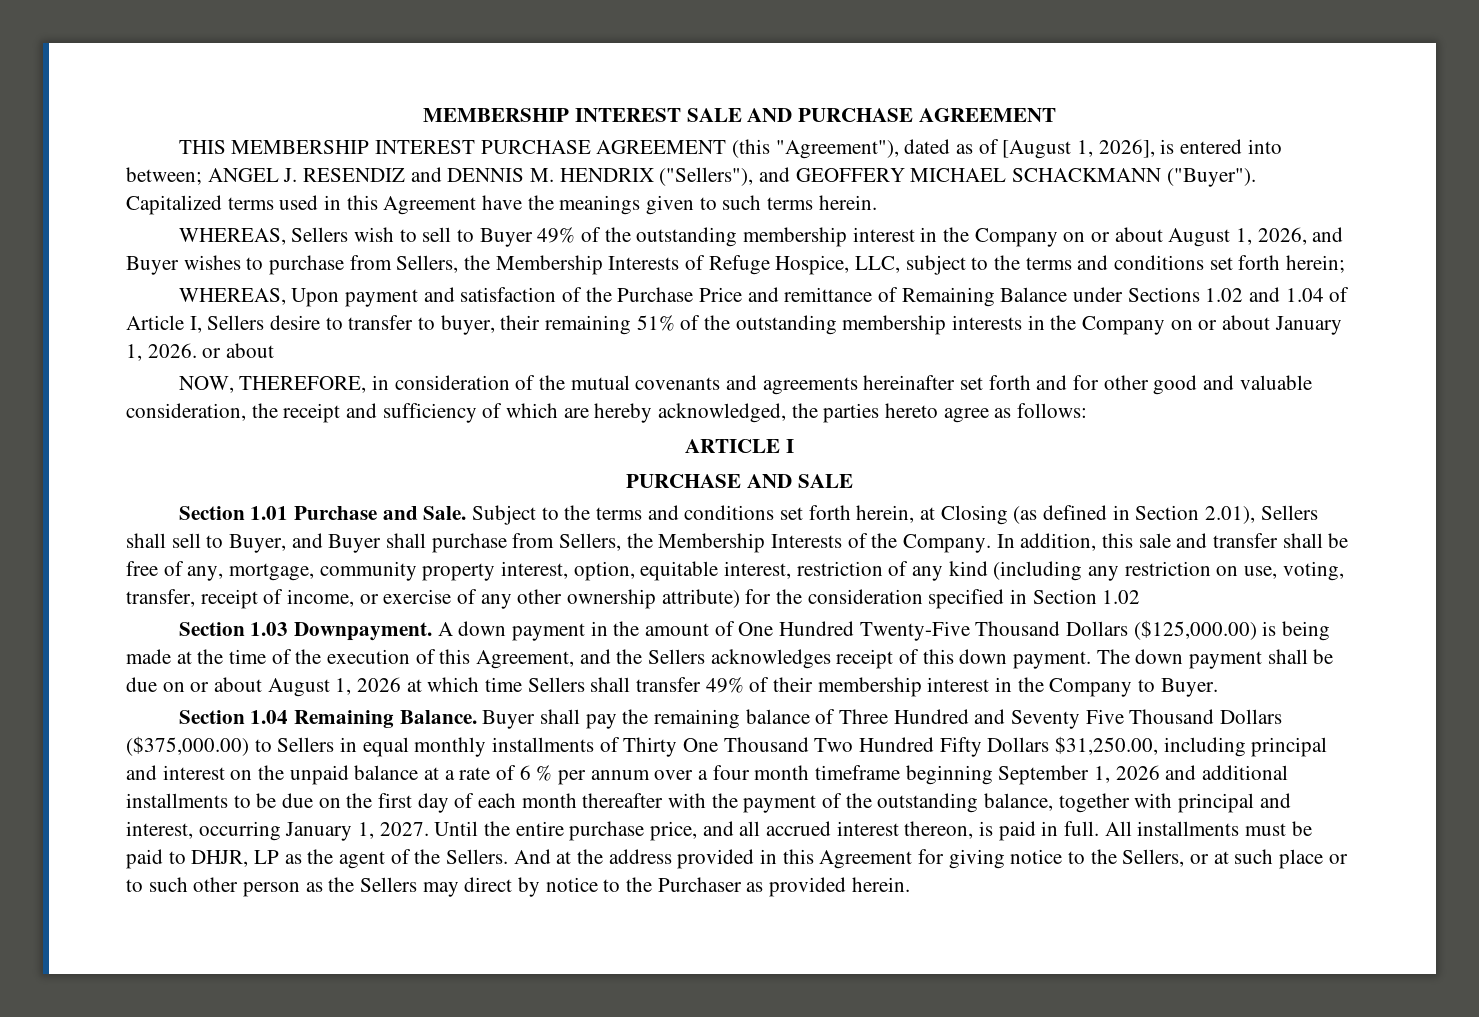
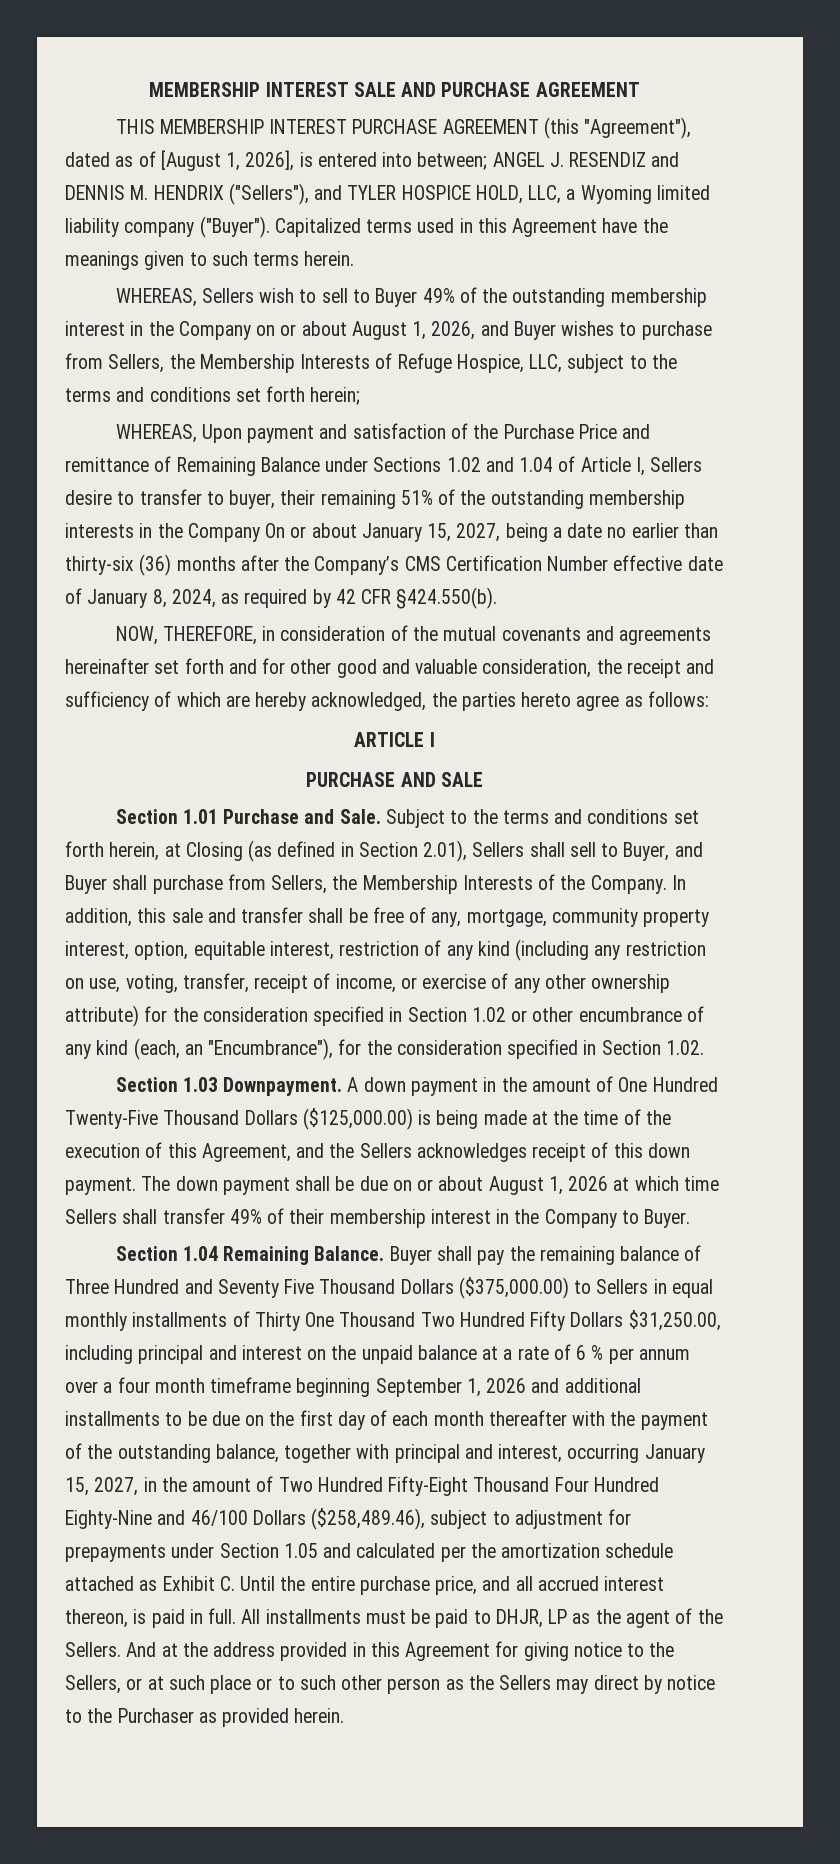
- THIS MEMBERSHIP INTEREST PURCHASE AGREEMENT (this "Agreement"), dated as of [August 1, 2026], is entered into between; ANGEL J. RESENDIZ and DENNIS M. HENDRIX ("Sellers"), and GEOFFERY MICHAEL SCHACKMANN ("Buyer").
+ THIS MEMBERSHIP INTEREST PURCHASE AGREEMENT (this "Agreement"), dated as of [August 1, 2026], is entered into between; ANGEL J. RESENDIZ and DENNIS M. HENDRIX ("Sellers"), and TYLER HOSPICE HOLD, LLC, a Wyoming limited liability company ("Buyer").
- WHEREAS, Upon payment and satisfaction of the Purchase Price and remittance of Remaining Balance under Sections 1.02 and 1.04 of Article I, Sellers desire to transfer to buyer, their remaining 51% of the outstanding membership interests in the Company on or about January 1, 2026. or about
+ WHEREAS, Upon payment and satisfaction of the Purchase Price and remittance of Remaining Balance under Sections 1.02 and 1.04 of Article I, Sellers desire to transfer to buyer, their remaining 51% of the outstanding membership interests in the Company On or about January 15, 2027, being a date no earlier than thirty-six (36) months after the Company’s CMS Certification Number effective date of January 8, 2024, as required by 42 CFR §424.550(b).
- In addition, this sale and transfer shall be free of any, mortgage, community property interest, option, equitable interest, restriction of any kind (including any restriction on use, voting, transfer, receipt of income, or exercise of any other ownership attribute) for the consideration specified in Section 1.02
+ In addition, this sale and transfer shall be free of any, mortgage, community property interest, option, equitable interest, restriction of any kind (including any restriction on use, voting, transfer, receipt of income, or exercise of any other ownership attribute) for the consideration specified in Section 1.02 or other encumbrance of any kind (each, an "Encumbrance"), for the consideration specified in Section 1.02.
- Buyer shall pay the remaining balance of Three Hundred and Seventy Five Thousand Dollars ($375,000.00) to Sellers in equal monthly installments of Thirty One Thousand Two Hundred Fifty Dollars $31,250.00, including principal and interest on the unpaid balance at a rate of 6 % per annum over a four month timeframe beginning September 1, 2026 and additional installments to be due on the first day of each month thereafter with the payment of the outstanding balance, together with principal and interest, occurring January 1, 2027. Until the entire purchase price, and all accrued interest thereon, is paid in full.
+ Buyer shall pay the remaining balance of Three Hundred and Seventy Five Thousand Dollars ($375,000.00) to Sellers in equal monthly installments of Thirty One Thousand Two Hundred Fifty Dollars $31,250.00, including principal and interest on the unpaid balance at a rate of 6 % per annum over a four month timeframe beginning September 1, 2026 and additional installments to be due on the first day of each month thereafter with the payment of the outstanding balance, together with principal and interest, occurring January 15, 2027, in the amount of Two Hundred Fifty-Eight Thousand Four Hundred Eighty-Nine and 46/100 Dollars ($258,489.46), subject to adjustment for prepayments under Section 1.05 and calculated per the amortization schedule attached as Exhibit C. Until the entire purchase price, and all accrued interest thereon, is paid in full.

